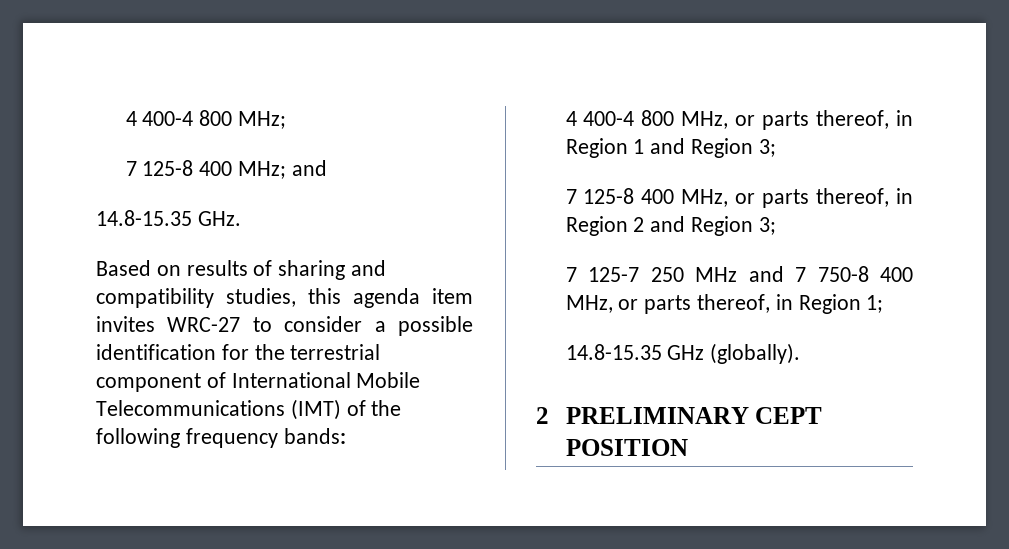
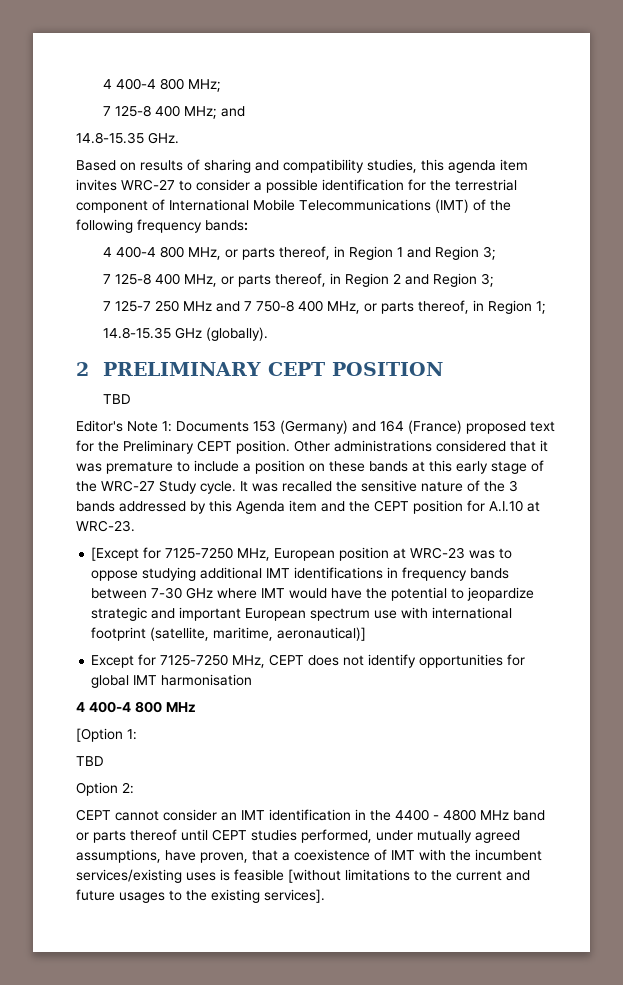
  2 PRELIMINARY CEPT POSITION
+ TBD
+ Editor's Note 1: Documents 153 (Germany) and 164 (France) proposed text for the Preliminary CEPT position. Other administrations considered that it was premature to include a position on these bands at this early stage of the WRC-27 Study cycle. It was recalled the sensitive nature of the 3 bands addressed by this Agenda item and the CEPT position for A.I.10 at WRC-23.
+ [Except for 7125-7250 MHz, European position at WRC-23 was to oppose studying additional IMT identifications in frequency bands between 7-30 GHz where IMT would have the potential to jeopardize strategic and important European spectrum use with international footprint (satellite, maritime, aeronautical)]
+ Except for 7125-7250 MHz, CEPT does not identify opportunities for global IMT harmonisation
+ 4 400-4 800 MHz
+ [Option 1:
+ TBD
+ Option 2:
+ CEPT cannot consider an IMT identification in the 4400 - 4800 MHz band or parts thereof until CEPT studies performed, under mutually agreed assumptions, have proven, that a coexistence of IMT with the incumbent services/existing uses is feasible [without limitations to the current and future usages to the existing services].

